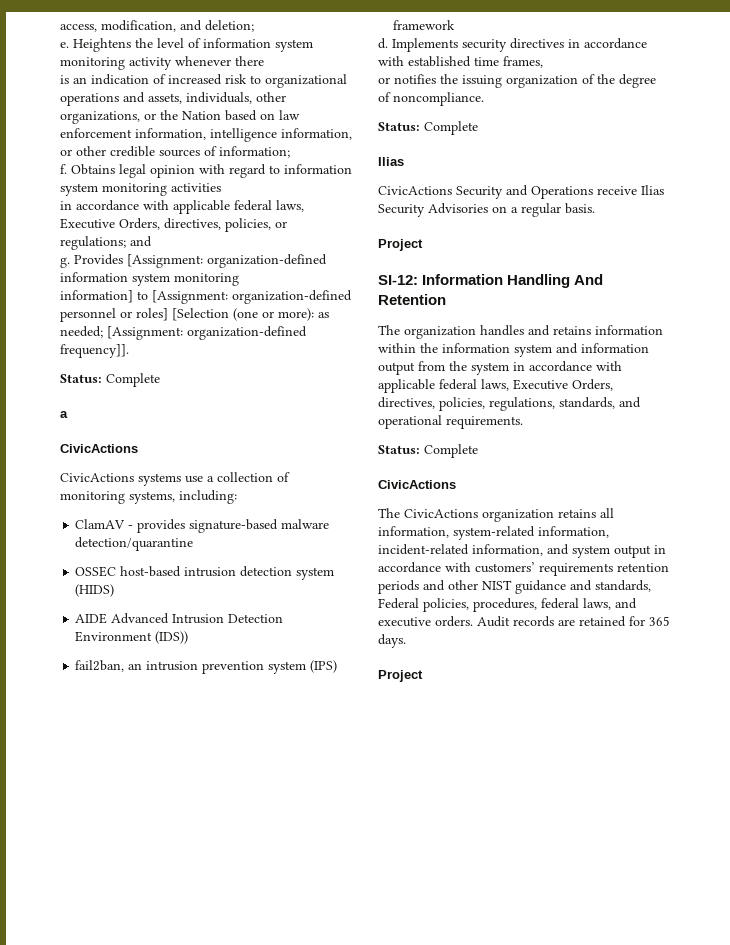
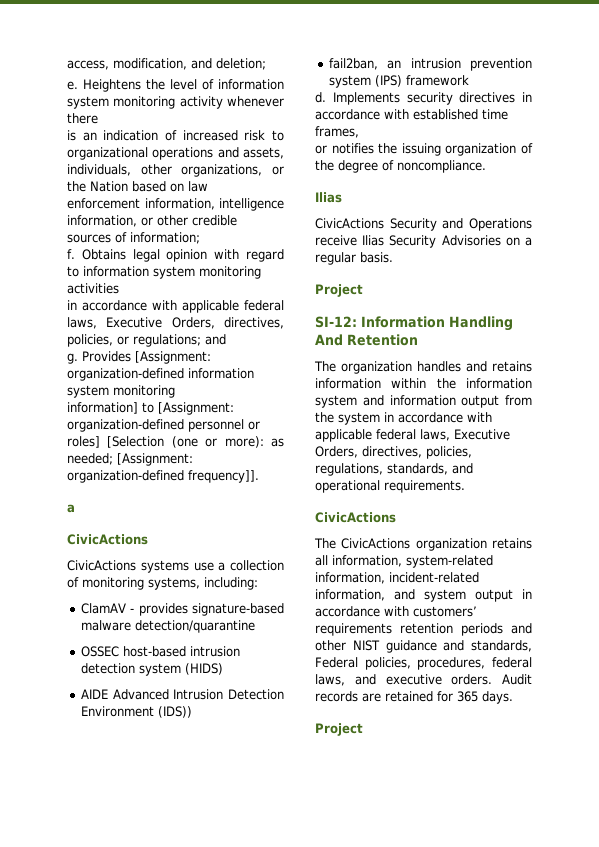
  information] to [Assignment: organization-defined personnel or roles] [Selection (one or more): as needed; [Assignment: organization-defined frequency]].
- Status: Complete
  or notifies the issuing organization of the degree of noncompliance.
- Status: Complete
  The organization handles and retains information within the information system and information output from the system in accordance with applicable federal laws, Executive Orders, directives, policies, regulations, standards, and operational requirements.
- Status: Complete

